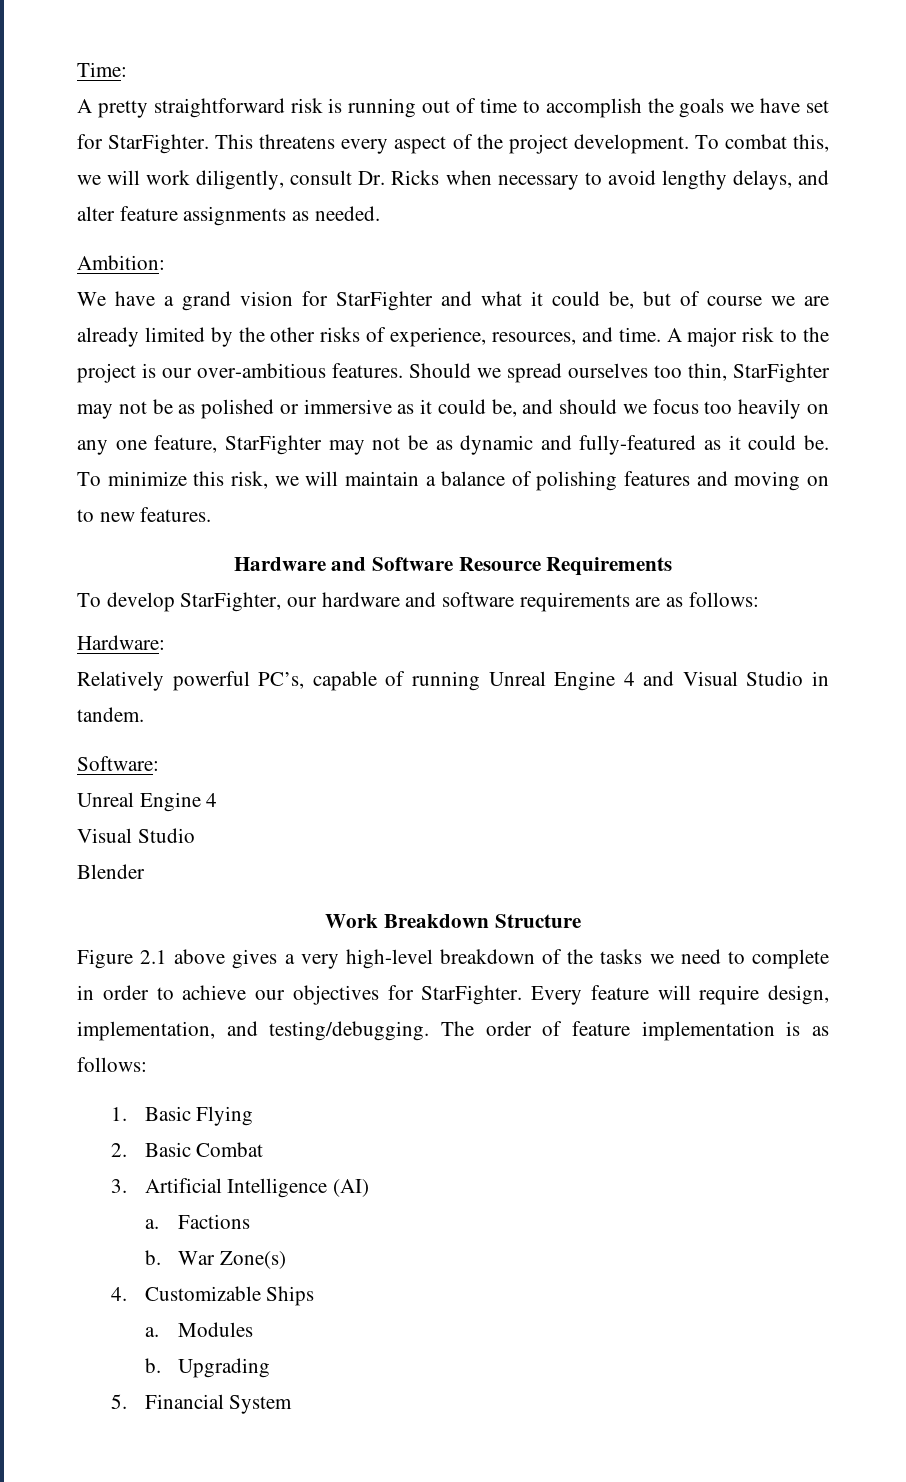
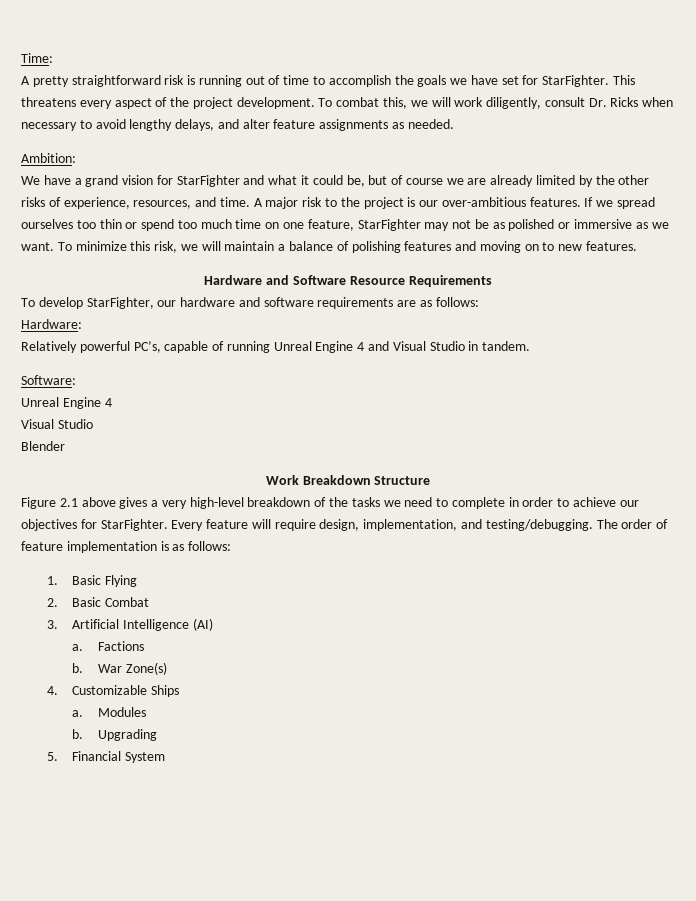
- Should we spread ourselves too thin, StarFighter may not be as polished or immersive as it could be, and should we focus too heavily on any one feature, StarFighter may not be as dynamic and fully-featured as it could be.
+ If we spread ourselves too thin or spend too much time on one feature, StarFighter may not be as polished or immersive as we want.

